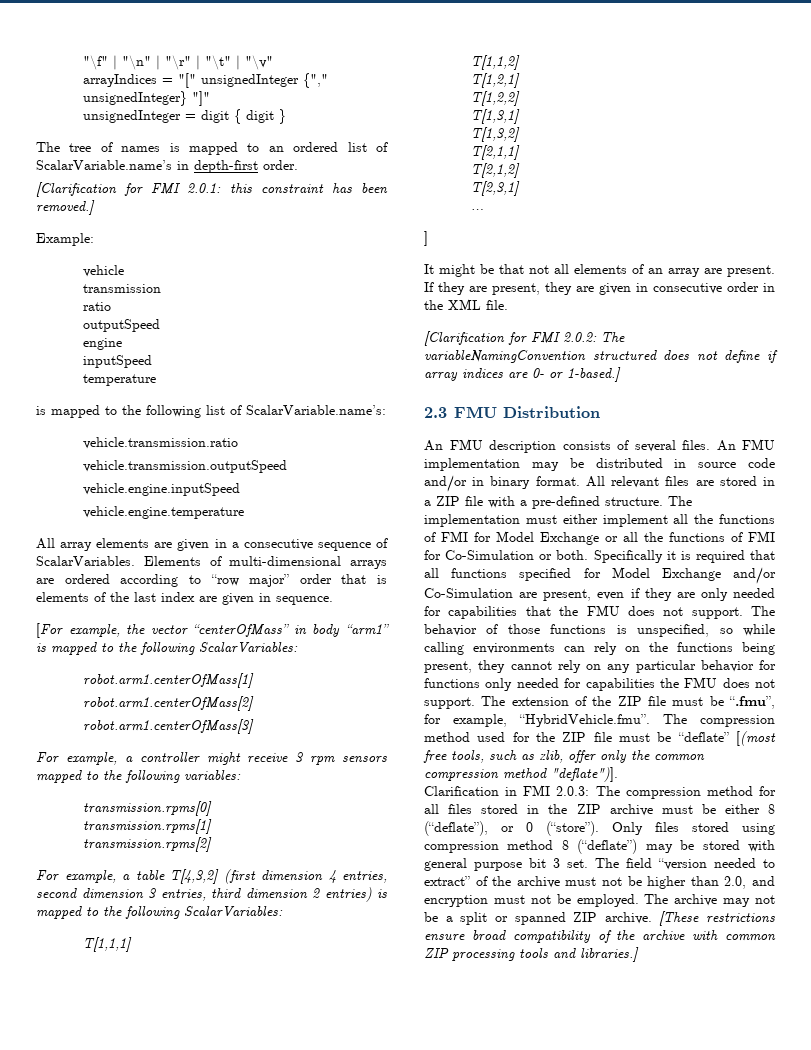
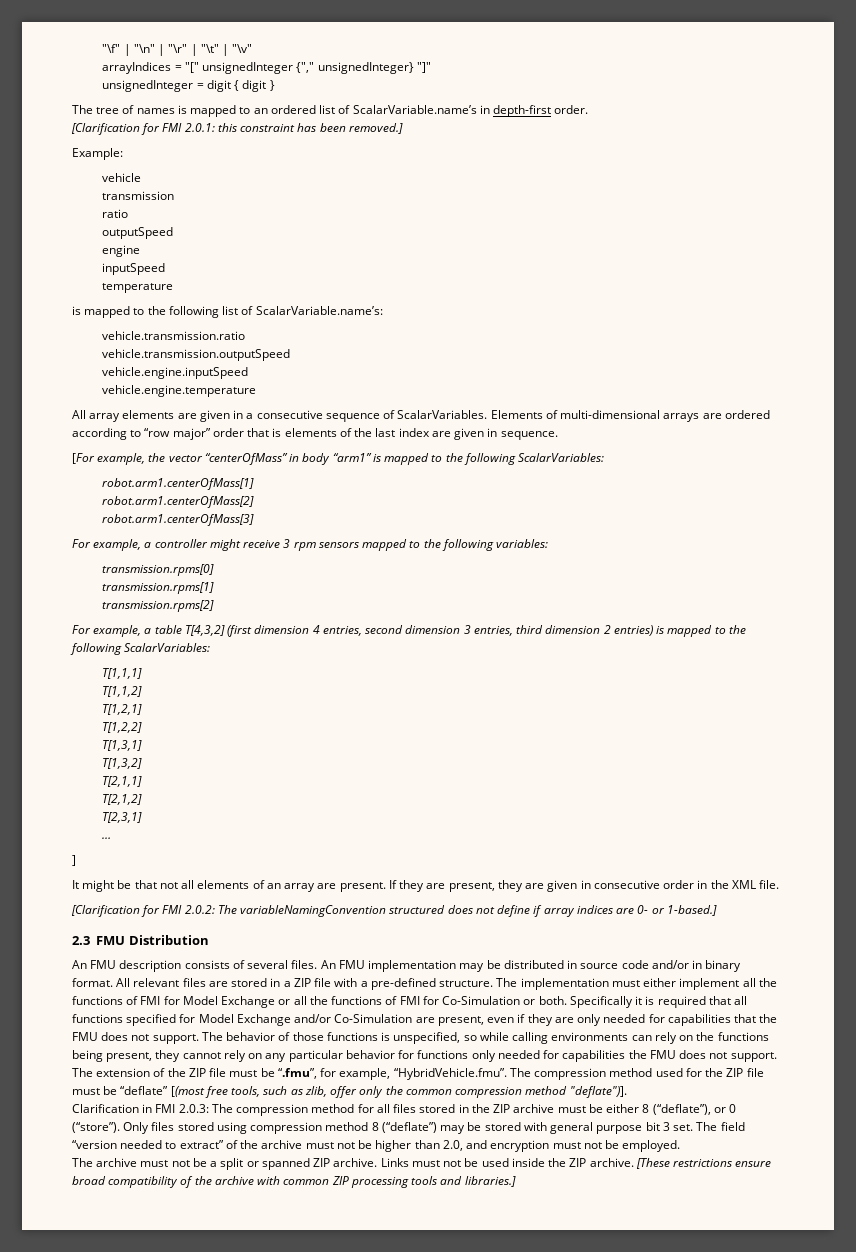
- The field “version needed to extract” of the archive must not be higher than 2.0, and encryption must not be employed. The archive may not be a split or spanned ZIP archive.
+ The field “version needed to extract” of the archive must not be higher than 2.0, and encryption must not be employed.
+ The archive must not be a split or spanned ZIP archive.
+ Links must not be used inside the ZIP archive.

